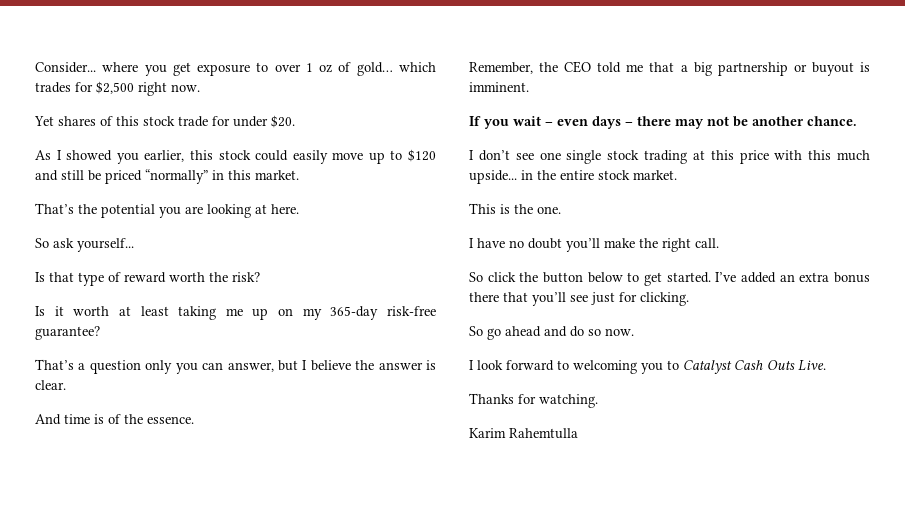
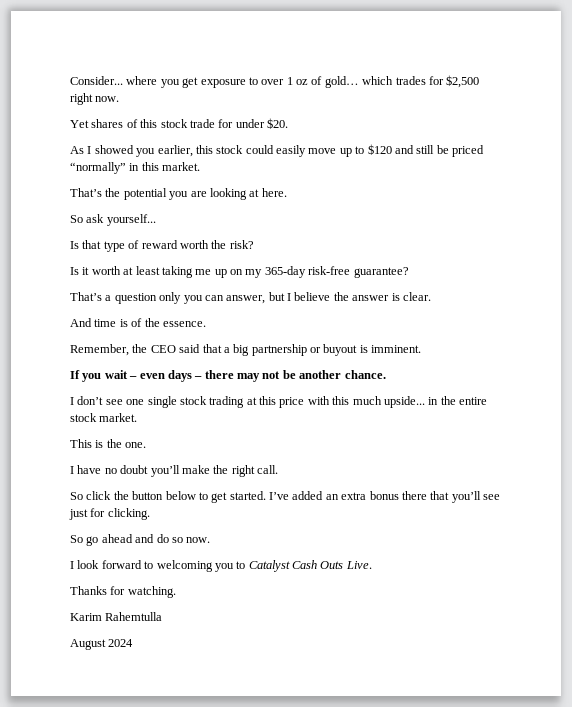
- Remember, the CEO told me that a big partnership or buyout is imminent.
+ Remember, the CEO said that a big partnership or buyout is imminent.
+ August 2024

